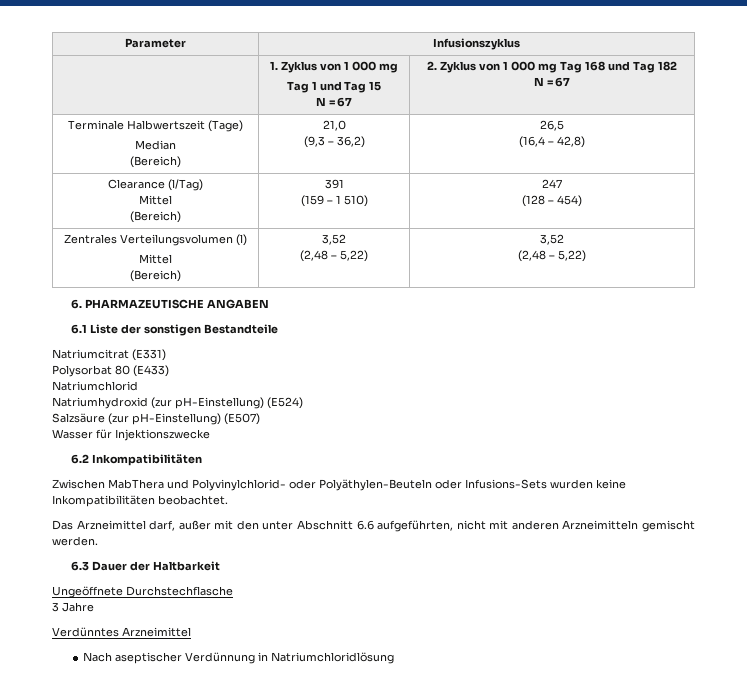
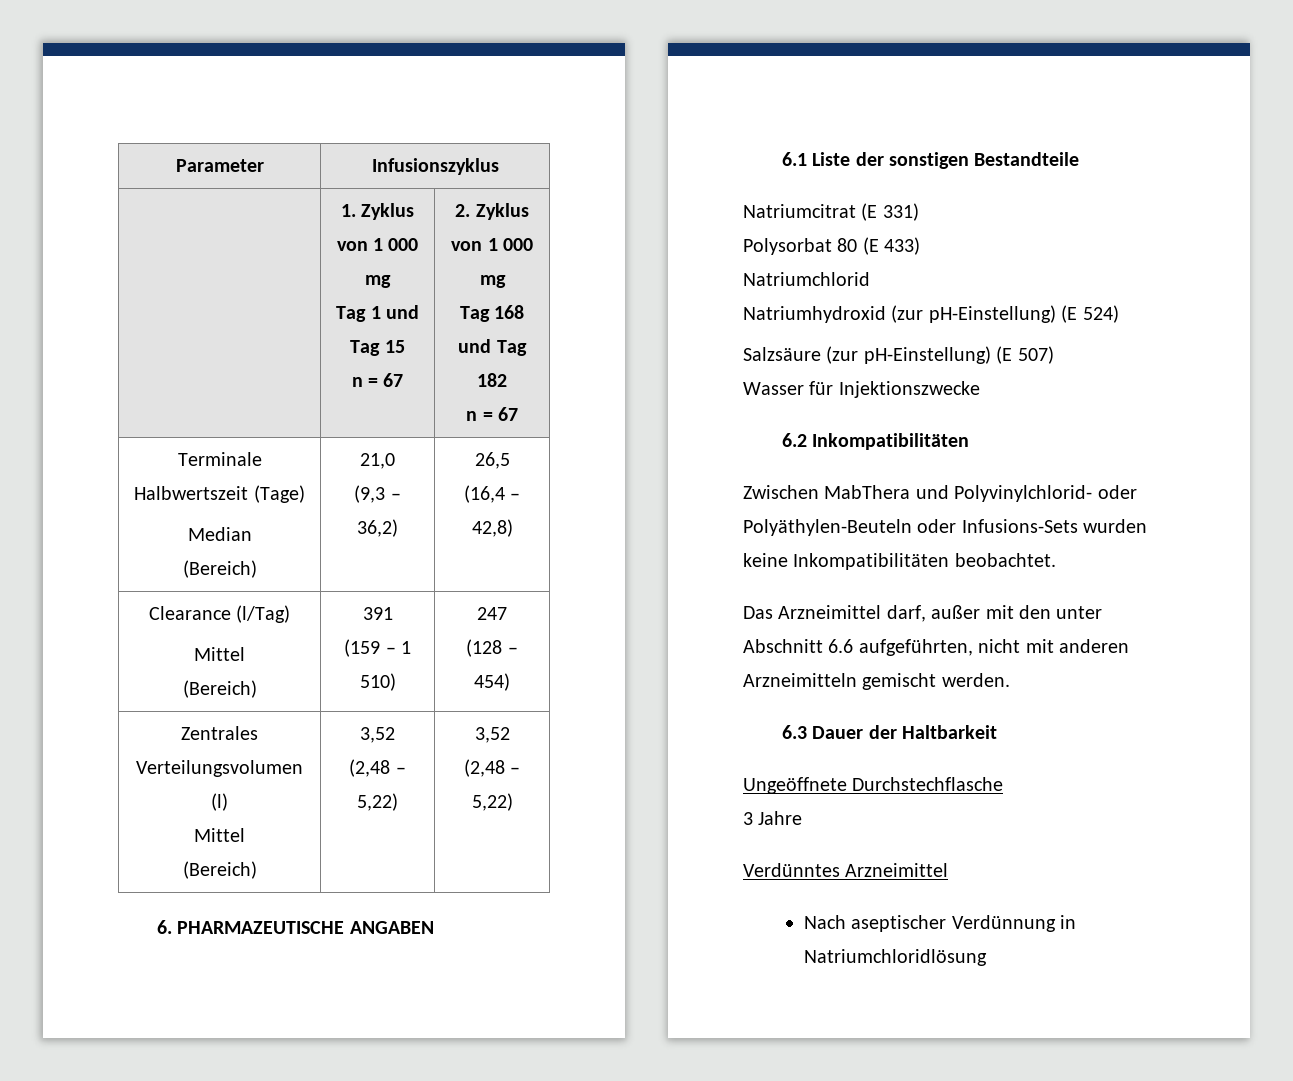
  | 1. Zyklus von 1 000 mg
  Tag 1 und Tag 15
- N = 67 | 2. Zyklus von 1 000 mg Tag 168 und Tag 182
- N = 67
+ n = 67 | 2. Zyklus von 1 000 mg
+ Tag 168 und Tag 182
+ n = 67
- Natriumcitrat (E331)
+ Natriumcitrat (E 331)
- Polysorbat 80 (E433)
+ Polysorbat 80 (E 433)
- Natriumhydroxid (zur pH-Einstellung) (E524)
+ Natriumhydroxid (zur pH-Einstellung) (E 524)
- Salzsäure (zur pH-Einstellung) (E507)
+ Salzsäure (zur pH-Einstellung) (E 507)

